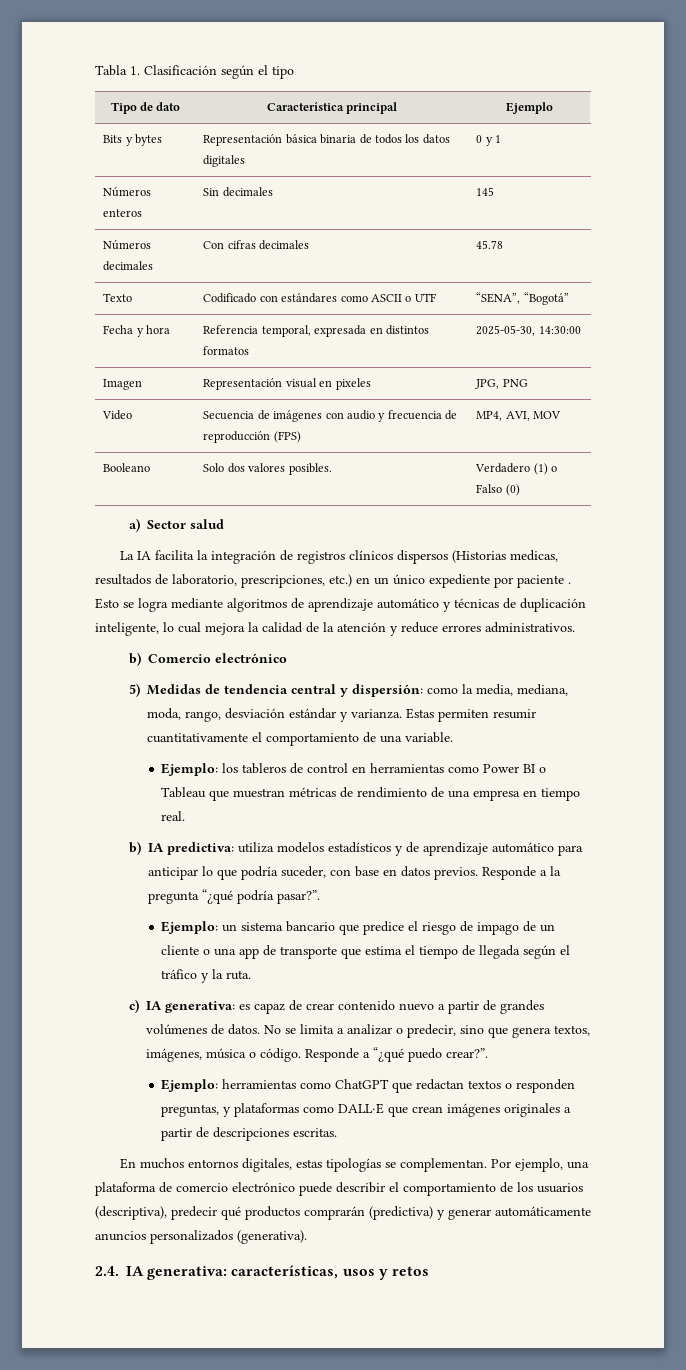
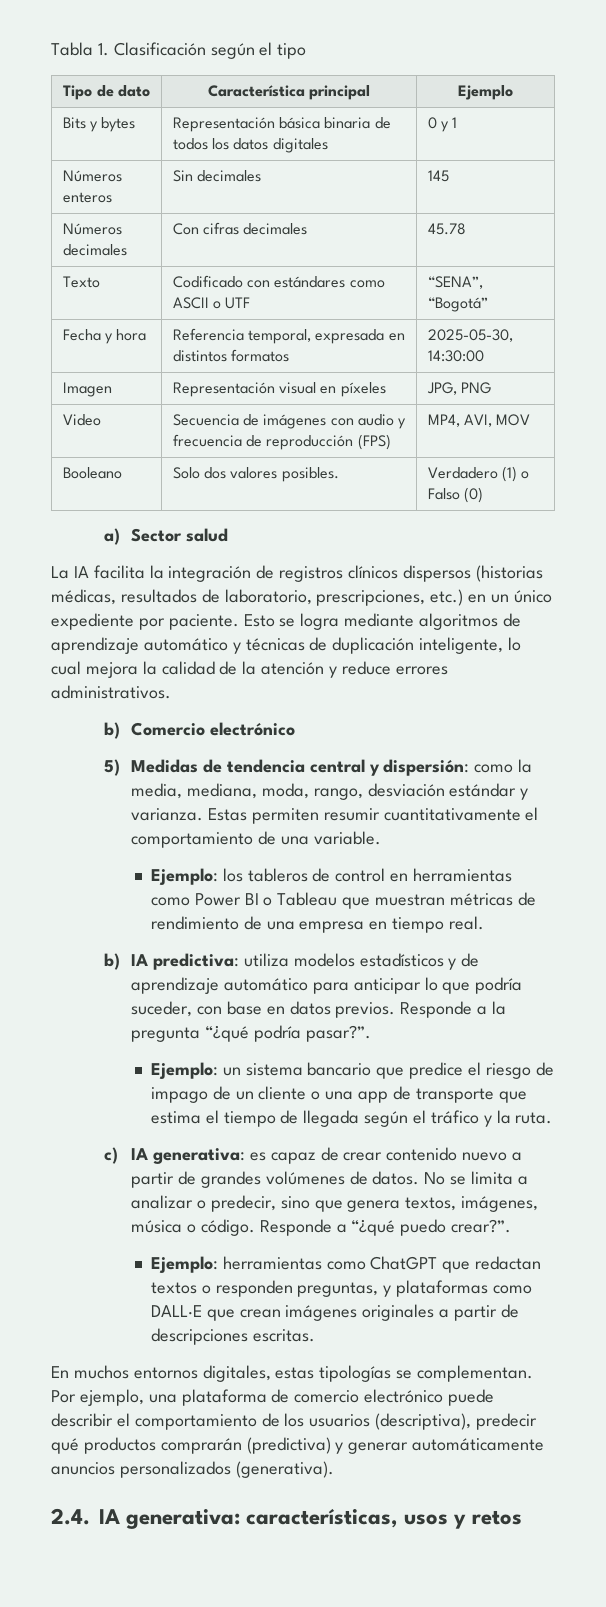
- Imagen | Representación visual en pixeles | JPG, PNG
+ Imagen | Representación visual en píxeles | JPG, PNG
- La IA facilita la integración de registros clínicos dispersos (Historias medicas, resultados de laboratorio, prescripciones, etc.) en un único expediente por paciente .
+ La IA facilita la integración de registros clínicos dispersos (historias médicas, resultados de laboratorio, prescripciones, etc.) en un único expediente por paciente.

